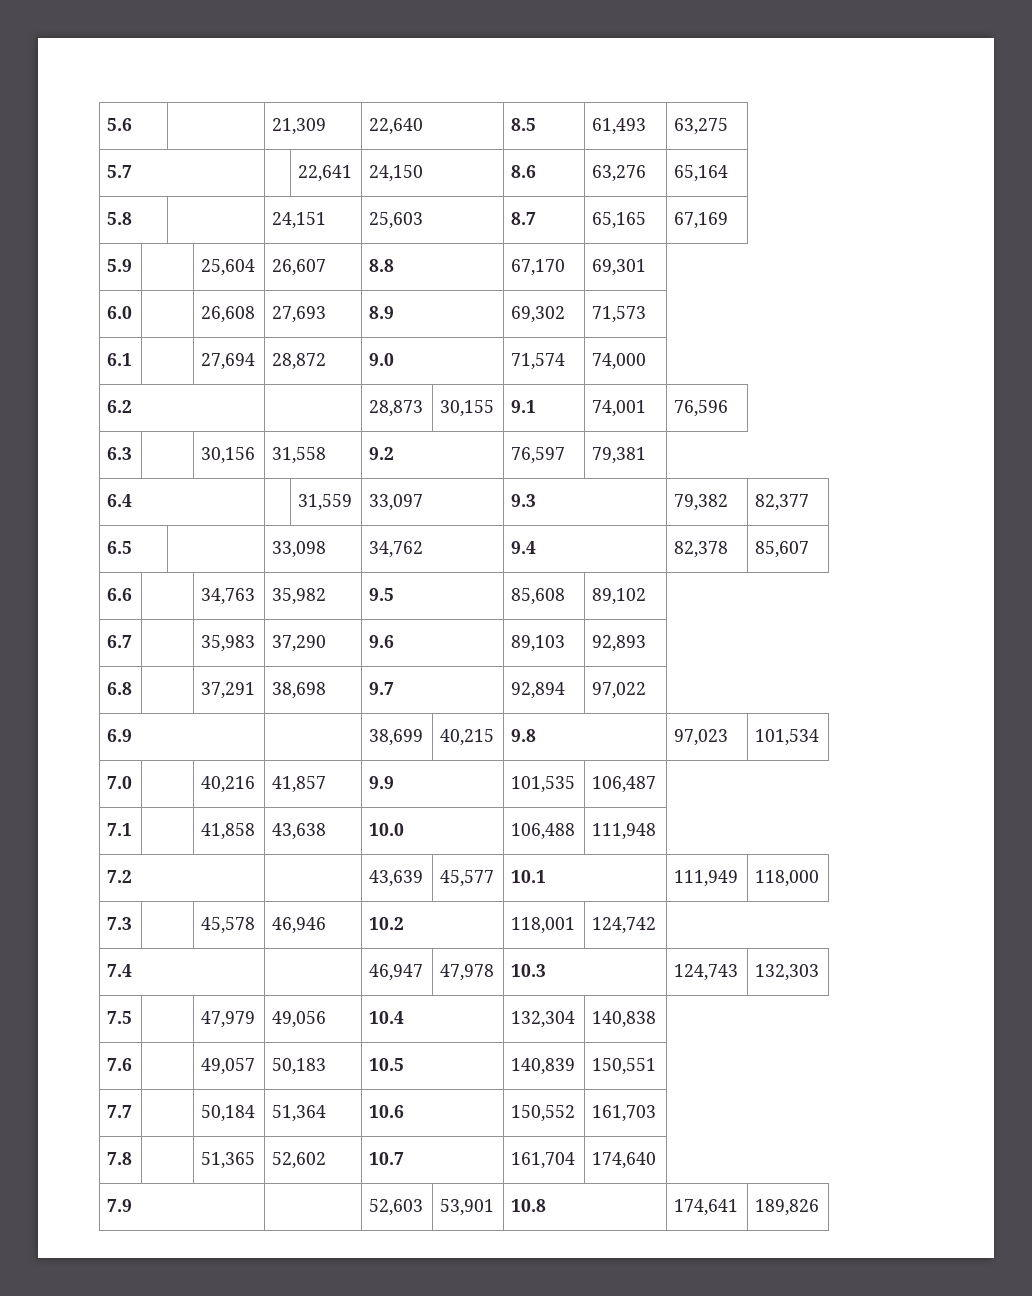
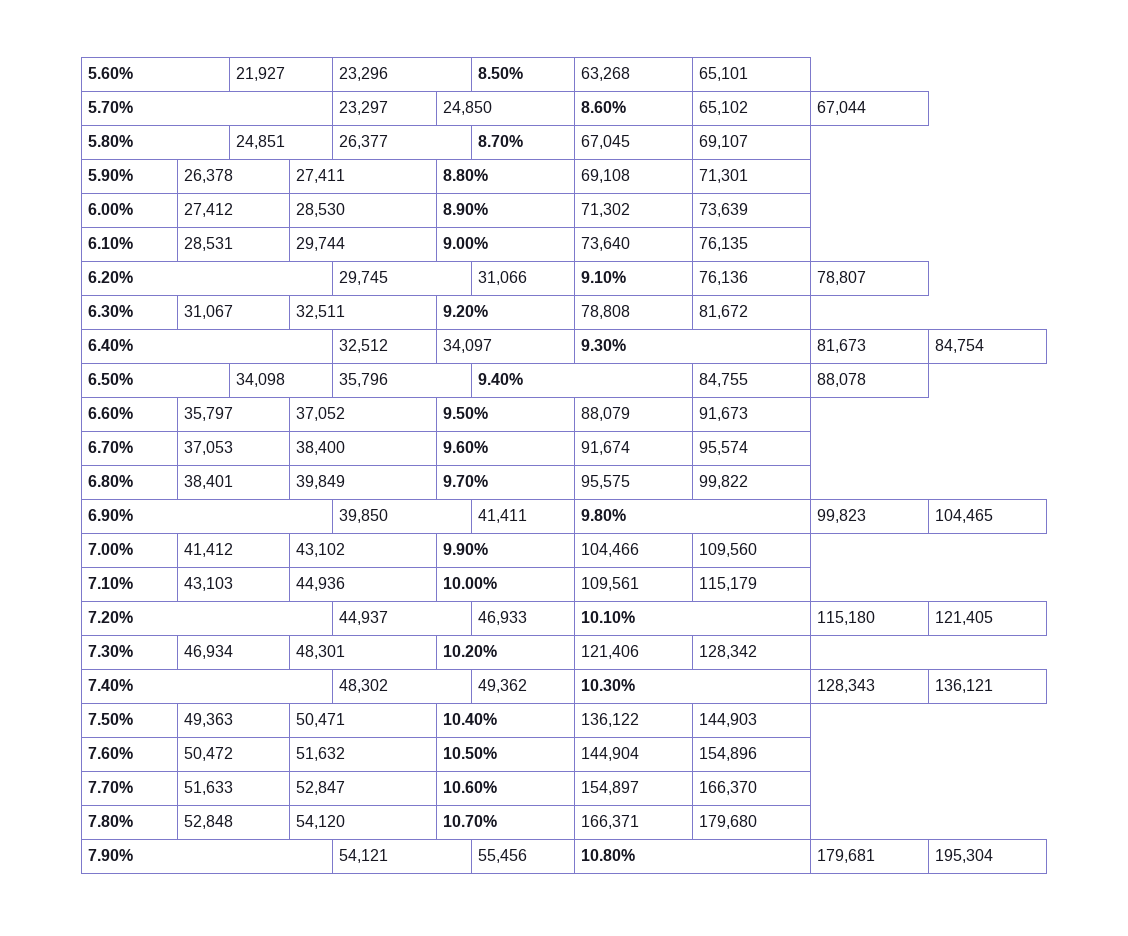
- 5.6 | | 21,309 | 22,640 | 8.5 | 61,493 | 63,275
- 5.7 | | 22,641 | 24,150 | 8.6 | 63,276 | 65,164
- 5.8 | | 24,151 | 25,603 | 8.7 | 65,165 | 67,169
- 5.9 | | 25,604 | 26,607 | 8.8 | 67,170 | 69,301
- 6.0 | | 26,608 | 27,693 | 8.9 | 69,302 | 71,573
- 6.1 | | 27,694 | 28,872 | 9.0 | 71,574 | 74,000
- 6.2 | | 28,873 | 30,155 | 9.1 | 74,001 | 76,596
- 6.3 | | 30,156 | 31,558 | 9.2 | 76,597 | 79,381
- 6.4 | | 31,559 | 33,097 | 9.3 | 79,382 | 82,377
- 6.5 | | 33,098 | 34,762 | 9.4 | 82,378 | 85,607
- 6.6 | | 34,763 | 35,982 | 9.5 | 85,608 | 89,102
- 6.7 | | 35,983 | 37,290 | 9.6 | 89,103 | 92,893
- 6.8 | | 37,291 | 38,698 | 9.7 | 92,894 | 97,022
- 6.9 | | 38,699 | 40,215 | 9.8 | 97,023 | 101,534
- 7.0 | | 40,216 | 41,857 | 9.9 | 101,535 | 106,487
- 7.1 | | 41,858 | 43,638 | 10.0 | 106,488 | 111,948
- 7.2 | | 43,639 | 45,577 | 10.1 | 111,949 | 118,000
- 7.3 | | 45,578 | 46,946 | 10.2 | 118,001 | 124,742
- 7.4 | | 46,947 | 47,978 | 10.3 | 124,743 | 132,303
- 7.5 | | 47,979 | 49,056 | 10.4 | 132,304 | 140,838
- 7.6 | | 49,057 | 50,183 | 10.5 | 140,839 | 150,551
- 7.7 | | 50,184 | 51,364 | 10.6 | 150,552 | 161,703
- 7.8 | | 51,365 | 52,602 | 10.7 | 161,704 | 174,640
- 7.9 | | 52,603 | 53,901 | 10.8 | 174,641 | 189,826
+ 5.60% | 21,927 | 23,296 | 8.50% | 63,268 | 65,101
+ 5.70% | 23,297 | 24,850 | 8.60% | 65,102 | 67,044
+ 5.80% | 24,851 | 26,377 | 8.70% | 67,045 | 69,107
+ 5.90% | 26,378 | 27,411 | 8.80% | 69,108 | 71,301
+ 6.00% | 27,412 | 28,530 | 8.90% | 71,302 | 73,639
+ 6.10% | 28,531 | 29,744 | 9.00% | 73,640 | 76,135
+ 6.20% | 29,745 | 31,066 | 9.10% | 76,136 | 78,807
+ 6.30% | 31,067 | 32,511 | 9.20% | 78,808 | 81,672
+ 6.40% | 32,512 | 34,097 | 9.30% | 81,673 | 84,754
+ 6.50% | 34,098 | 35,796 | 9.40% | 84,755 | 88,078
+ 6.60% | 35,797 | 37,052 | 9.50% | 88,079 | 91,673
+ 6.70% | 37,053 | 38,400 | 9.60% | 91,674 | 95,574
+ 6.80% | 38,401 | 39,849 | 9.70% | 95,575 | 99,822
+ 6.90% | 39,850 | 41,411 | 9.80% | 99,823 | 104,465
+ 7.00% | 41,412 | 43,102 | 9.90% | 104,466 | 109,560
+ 7.10% | 43,103 | 44,936 | 10.00% | 109,561 | 115,179
+ 7.20% | 44,937 | 46,933 | 10.10% | 115,180 | 121,405
+ 7.30% | 46,934 | 48,301 | 10.20% | 121,406 | 128,342
+ 7.40% | 48,302 | 49,362 | 10.30% | 128,343 | 136,121
+ 7.50% | 49,363 | 50,471 | 10.40% | 136,122 | 144,903
+ 7.60% | 50,472 | 51,632 | 10.50% | 144,904 | 154,896
+ 7.70% | 51,633 | 52,847 | 10.60% | 154,897 | 166,370
+ 7.80% | 52,848 | 54,120 | 10.70% | 166,371 | 179,680
+ 7.90% | 54,121 | 55,456 | 10.80% | 179,681 | 195,304

